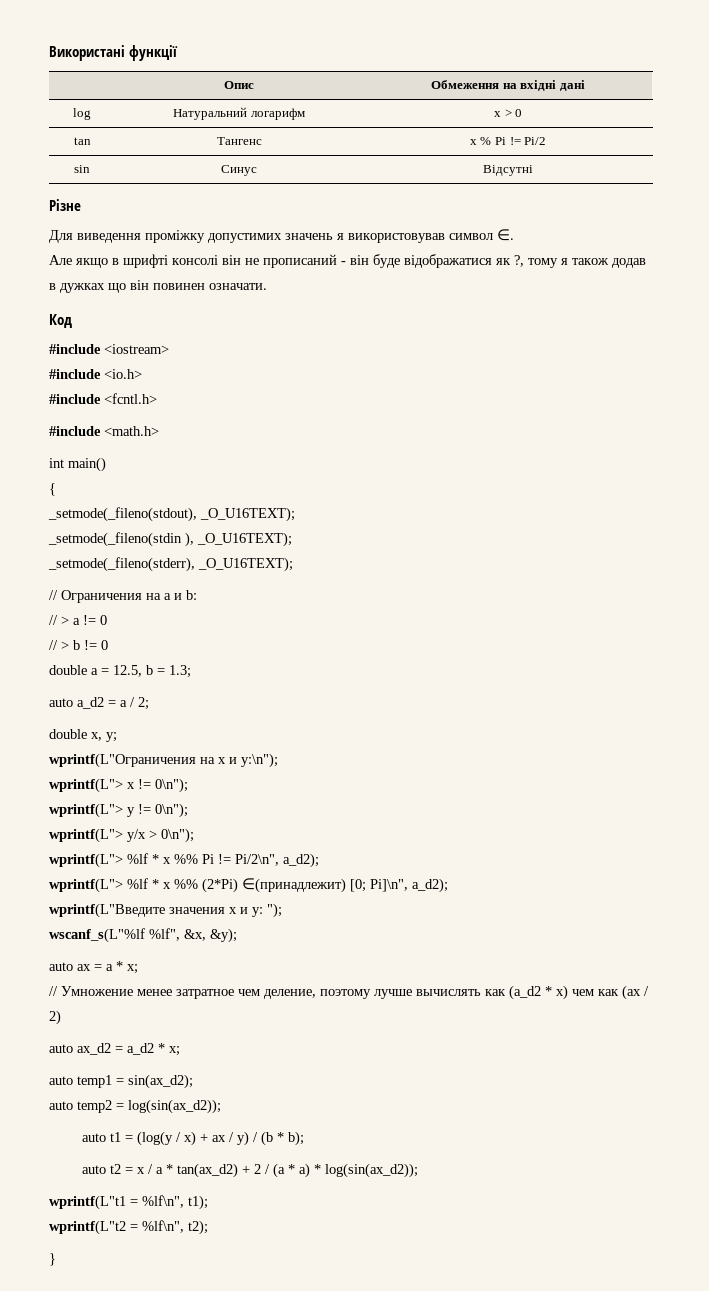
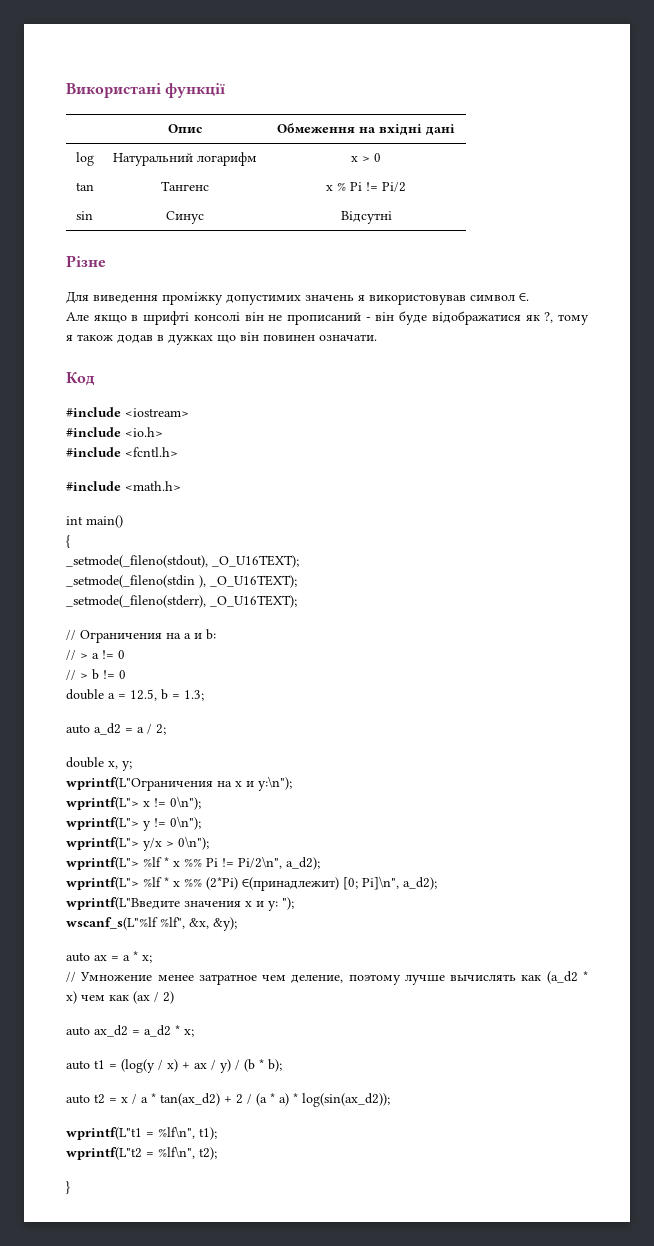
- auto temp1 = sin(ax_d2);
- auto temp2 = log(sin(ax_d2));

